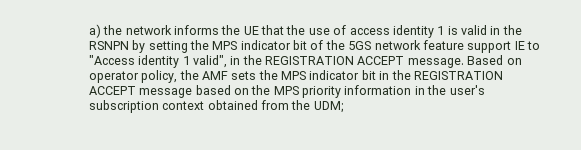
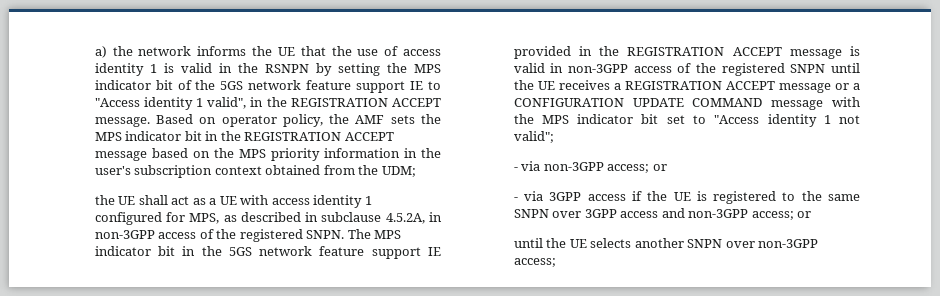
+ the UE shall act as a UE with access identity 1 configured for MPS, as described in subclause 4.5.2A, in non-3GPP access of the registered SNPN. The MPS indicator bit in the 5GS network feature support IE provided in the REGISTRATION ACCEPT message is valid in non-3GPP access of the registered SNPN until the UE receives a REGISTRATION ACCEPT message or a CONFIGURATION UPDATE COMMAND message with the MPS indicator bit set to "Access identity 1 not valid";
+ - via non-3GPP access; or
+ - via 3GPP access if the UE is registered to the same SNPN over 3GPP access and non-3GPP access; or
+ until the UE selects another SNPN over non-3GPP access;

